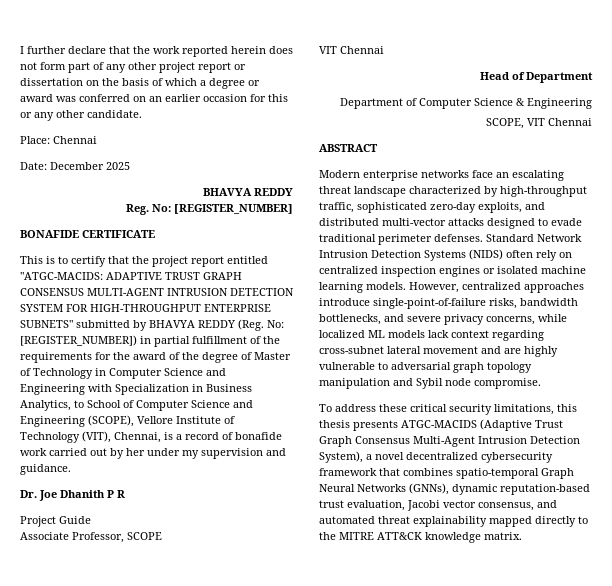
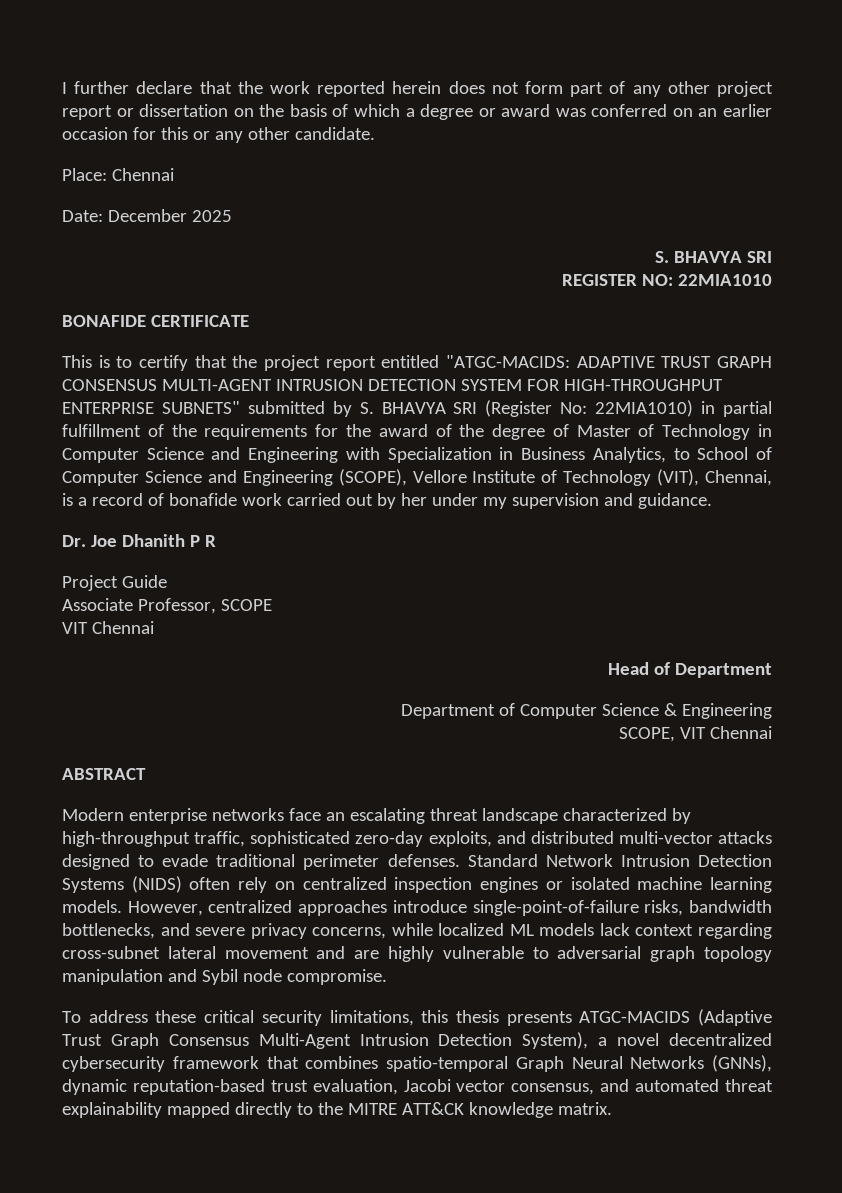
  Date: December 2025
- BHAVYA REDDY
- Reg. No: [REGISTER_NUMBER]
+ S. BHAVYA SRI
+ REGISTER NO: 22MIA1010
- ADAPTIVE TRUST GRAPH CONSENSUS MULTI-AGENT INTRUSION DETECTION SYSTEM FOR HIGH-THROUGHPUT ENTERPRISE SUBNETS" submitted by BHAVYA REDDY (Reg. No: [REGISTER_NUMBER]) in partial fulfillment of the requirements for the award of the degree of Master of Technology in Computer Science and Engineering with Specialization in Business Analytics, to School of Computer Science and Engineering (SCOPE), Vellore Institute of Technology (VIT), Chennai, is a record of bonafide work carried out by her under my supervision and guidance.
+ ADAPTIVE TRUST GRAPH CONSENSUS MULTI-AGENT INTRUSION DETECTION SYSTEM FOR HIGH-THROUGHPUT ENTERPRISE SUBNETS" submitted by S. BHAVYA SRI (Register No: 22MIA1010) in partial fulfillment of the requirements for the award of the degree of Master of Technology in Computer Science and Engineering with Specialization in Business Analytics, to School of Computer Science and Engineering (SCOPE), Vellore Institute of Technology (VIT), Chennai, is a record of bonafide work carried out by her under my supervision and guidance.

